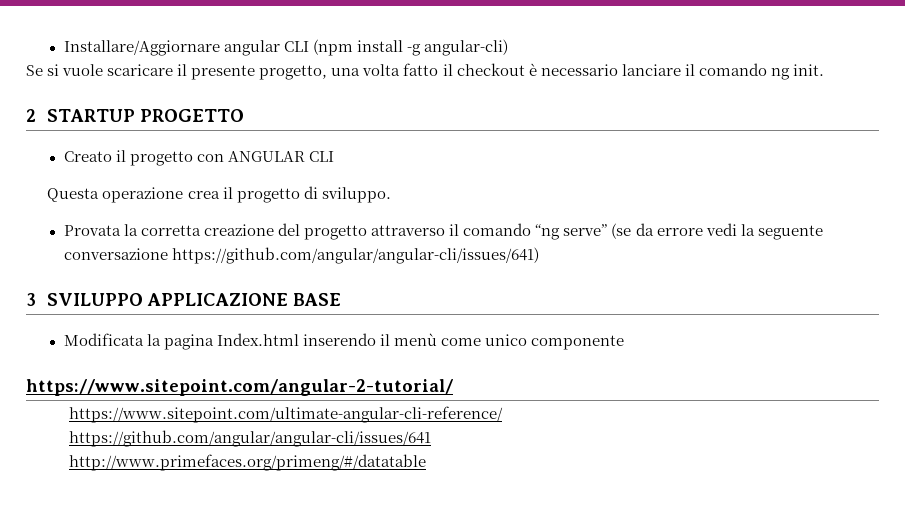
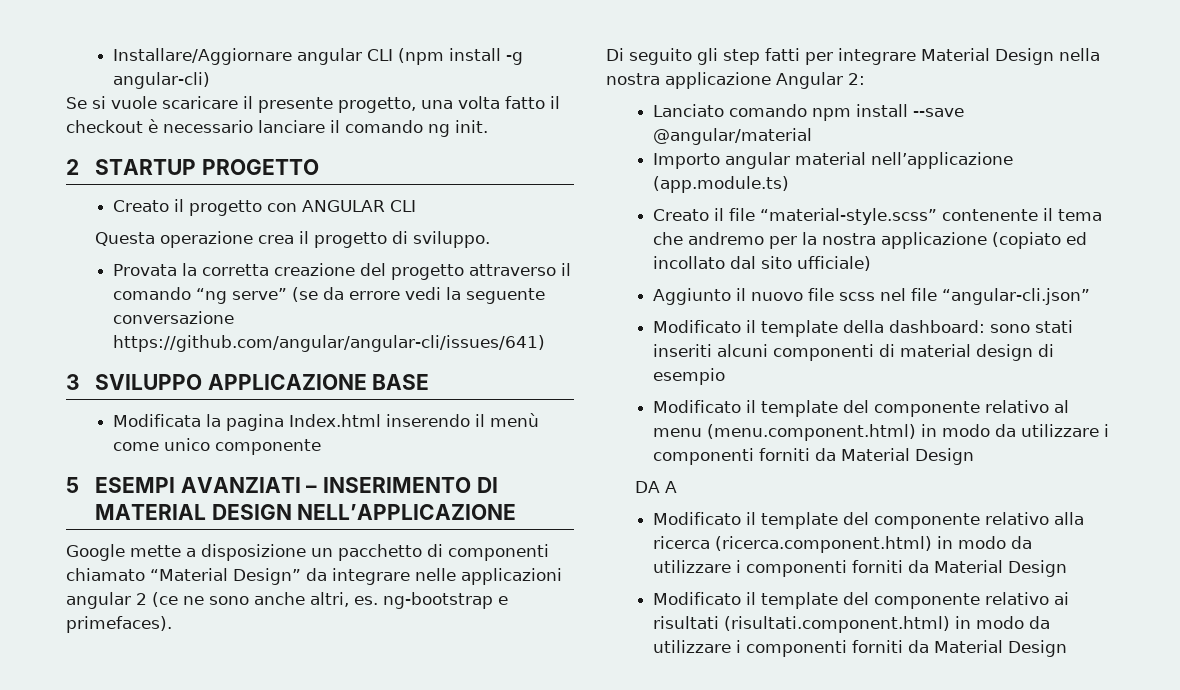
- https://www.sitepoint.com/angular-2-tutorial/
- https://www.sitepoint.com/ultimate-angular-cli-reference/
- https://github.com/angular/angular-cli/issues/641
- http://www.primefaces.org/primeng/#/datatable
+ 5 ESEMPI AVANZIATI – INSERIMENTO DI MATERIAL DESIGN NELL’APPLICAZIONE
+ Google mette a disposizione un pacchetto di componenti chiamato “Material Design” da integrare nelle applicazioni angular 2 (ce ne sono anche altri, es. ng-bootstrap e primefaces).
+ Di seguito gli step fatti per integrare Material Design nella nostra applicazione Angular 2:
+ Lanciato comando npm install --save @angular/material
+ Importo angular material nell’applicazione (app.module.ts)
+ Creato il file “material-style.scss” contenente il tema che andremo per la nostra applicazione (copiato ed incollato dal sito ufficiale)
+ Aggiunto il nuovo file scss nel file “angular-cli.json”
+ Modificato il template della dashboard: sono stati inseriti alcuni componenti di material design di esempio
+ Modificato il template del componente relativo al menu (menu.component.html) in modo da utilizzare i componenti forniti da Material Design
+ DA A
+ Modificato il template del componente relativo alla ricerca (ricerca.component.html) in modo da utilizzare i componenti forniti da Material Design
+ Modificato il template del componente relativo ai risultati (risultati.component.html) in modo da utilizzare i componenti forniti da Material Design

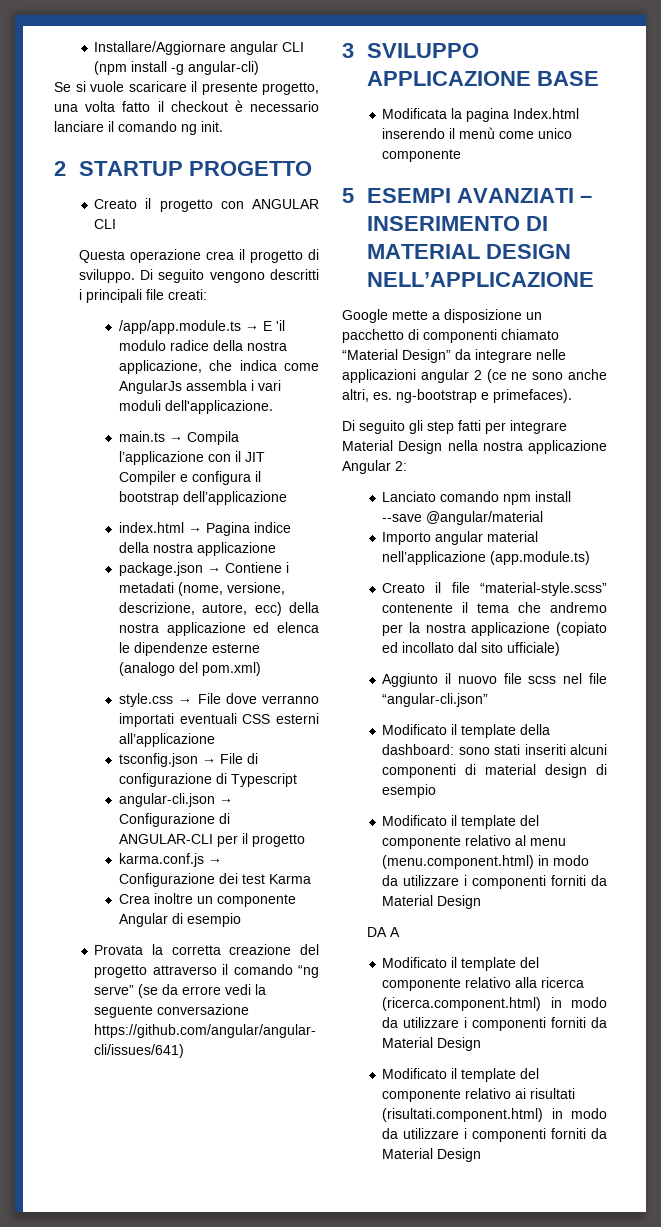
+ Di seguito vengono descritti i principali file creati:
+ /app/app.module.ts → E 'il modulo radice della nostra applicazione, che indica come AngularJs assembla i vari moduli dell'applicazione.
+ main.ts → Compila l’applicazione con il JIT Compiler e configura il bootstrap dell’applicazione
+ index.html → Pagina indice della nostra applicazione
+ package.json → Contiene i metadati (nome, versione, descrizione, autore, ecc) della nostra applicazione ed elenca le dipendenze esterne (analogo del pom.xml)
+ style.css → File dove verranno importati eventuali CSS esterni all’applicazione
+ tsconfig.json → File di configurazione di Typescript
+ angular-cli.json → Configurazione di ANGULAR-CLI per il progetto
+ karma.conf.js → Configurazione dei test Karma
+ Crea inoltre un componente Angular di esempio

